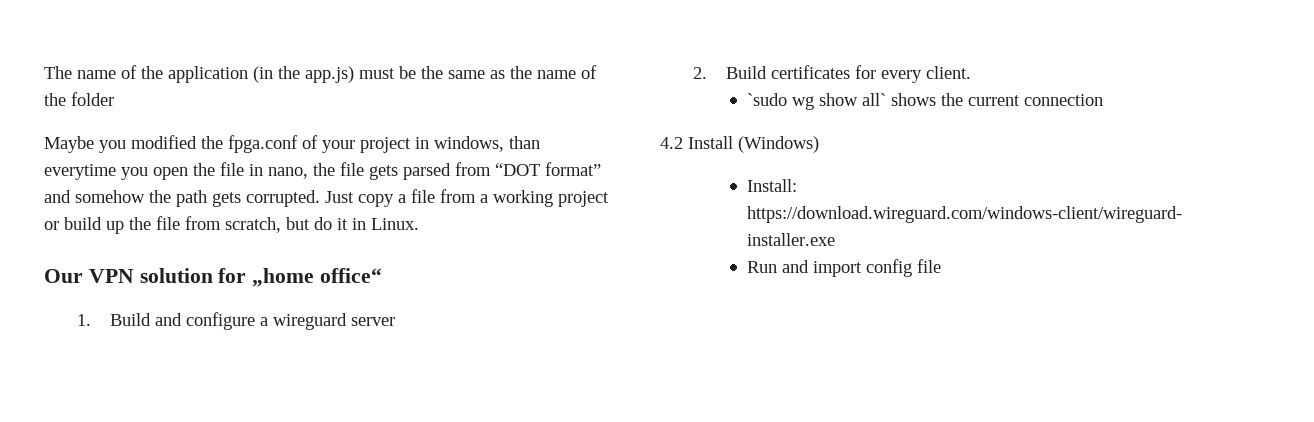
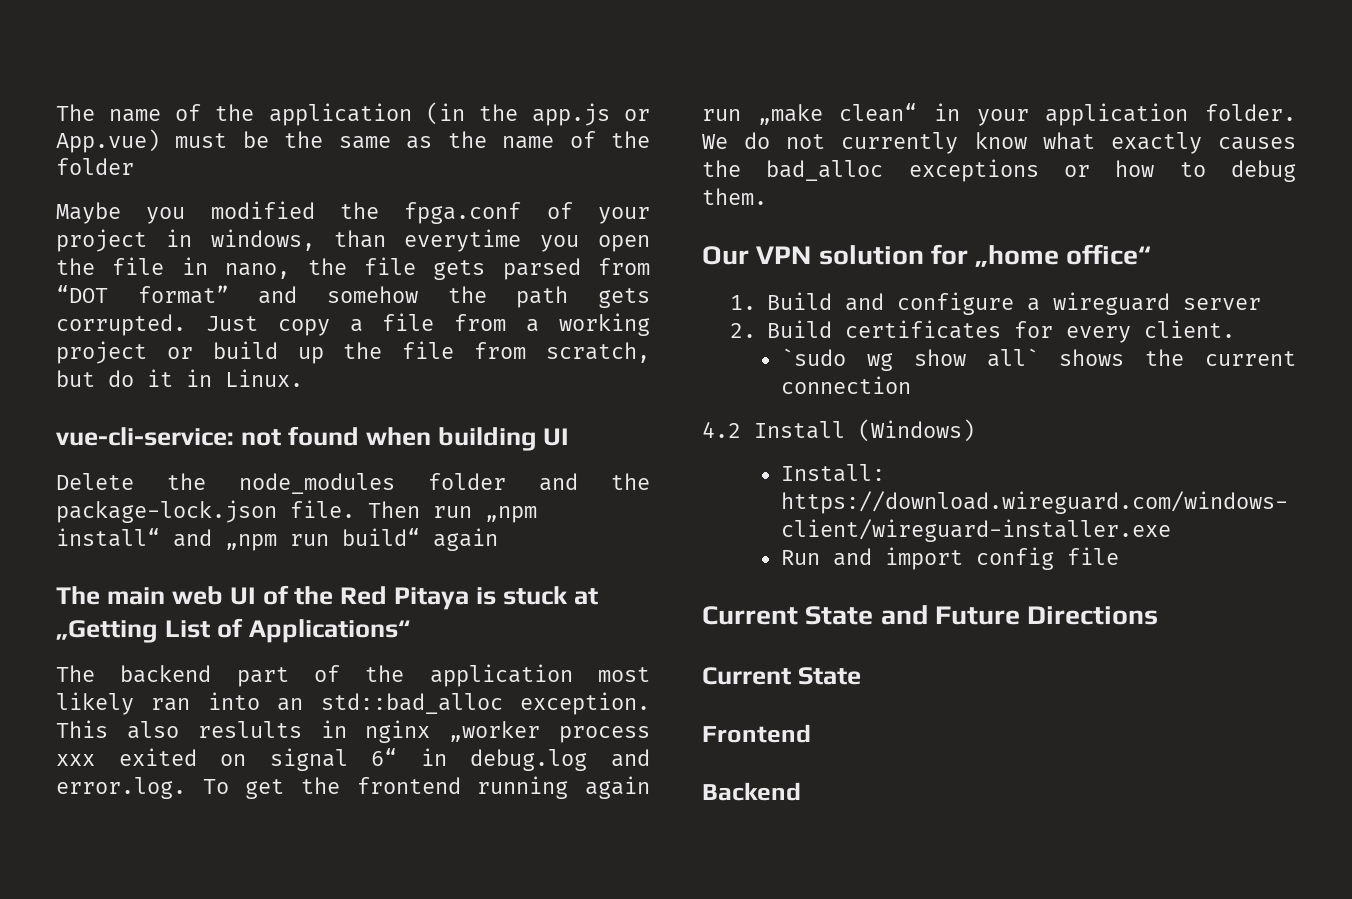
- The name of the application (in the app.js) must be the same as the name of the folder
+ The name of the application (in the app.js or App.vue) must be the same as the name of the folder
+ vue-cli-service: not found when building UI
+ Delete the node_modules folder and the package-lock.json file. Then run „npm install“ and „npm run build“ again
+ The main web UI of the Red Pitaya is stuck at „Getting List of Applications“
+ The backend part of the application most likely ran into an std::bad_alloc exception. This also reslults in nginx „worker process xxx exited on signal 6“ in debug.log and error.log. To get the frontend running again run „make clean“ in your application folder. We do not currently know what exactly causes the bad_alloc exceptions or how to debug them.
+ Current State and Future Directions
+ Current State
+ Frontend
+ Backend

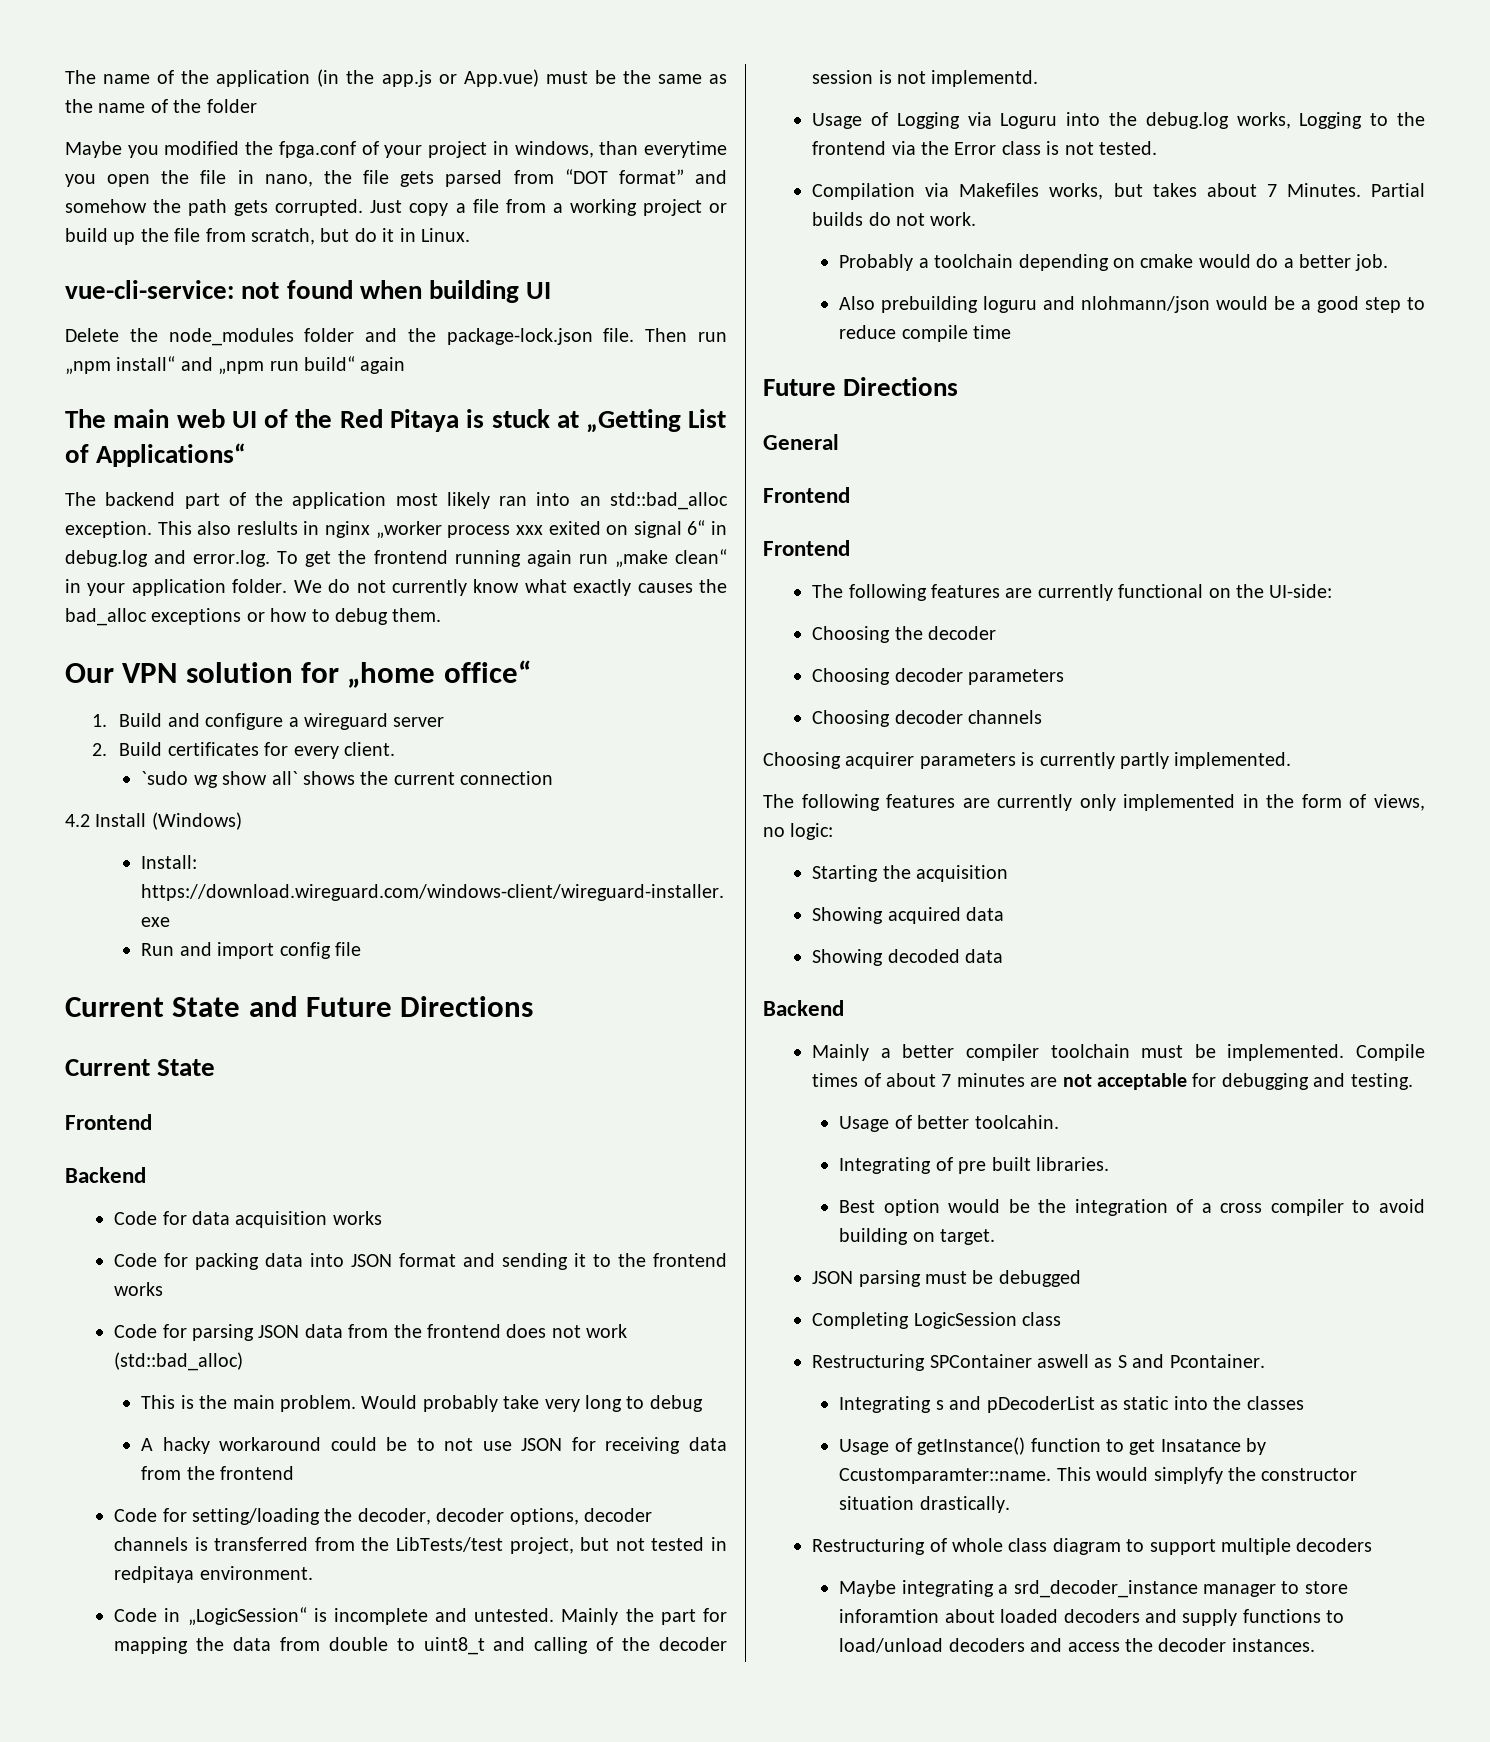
+ Code for data acquisition works
+ Code for packing data into JSON format and sending it to the frontend works
+ Code for parsing JSON data from the frontend does not work (std::bad_alloc)
+ This is the main problem. Would probably take very long to debug
+ A hacky workaround could be to not use JSON for receiving data from the frontend
+ Code for setting/loading the decoder, decoder options, decoder channels is transferred from the LibTests/test project, but not tested in redpitaya environment.
+ Code in „LogicSession“ is incomplete and untested. Mainly the part for mapping the data from double to uint8_t and calling of the decoder session is not implementd.
+ Usage of Logging via Loguru into the debug.log works, Logging to the frontend via the Error class is not tested.
+ Compilation via Makefiles works, but takes about 7 Minutes. Partial builds do not work.
+ Probably a toolchain depending on cmake would do a better job.
+ Also prebuilding loguru and nlohmann/json would be a good step to reduce compile time
+ Future Directions
+ General
+ Frontend
+ Frontend
+ The following features are currently functional on the UI-side:
+ Choosing the decoder
+ Choosing decoder parameters
+ Choosing decoder channels
+ Choosing acquirer parameters is currently partly implemented.
+ The following features are currently only implemented in the form of views, no logic:
+ Starting the acquisition
+ Showing acquired data
+ Showing decoded data
+ Backend
+ Mainly a better compiler toolchain must be implemented. Compile times of about 7 minutes are not acceptable for debugging and testing.
+ Usage of better toolcahin.
+ Integrating of pre built libraries.
+ Best option would be the integration of a cross compiler to avoid building on target.
+ JSON parsing must be debugged
+ Completing LogicSession class
+ Restructuring SPContainer aswell as S and Pcontainer.
+ Integrating s and pDecoderList as static into the classes
+ Usage of getInstance() function to get Insatance by Ccustomparamter::name. This would simplyfy the constructor situation drastically.
+ Restructuring of whole class diagram to support multiple decoders
+ Maybe integrating a srd_decoder_instance manager to store inforamtion about loaded decoders and supply functions to load/unload decoders and access the decoder instances.

